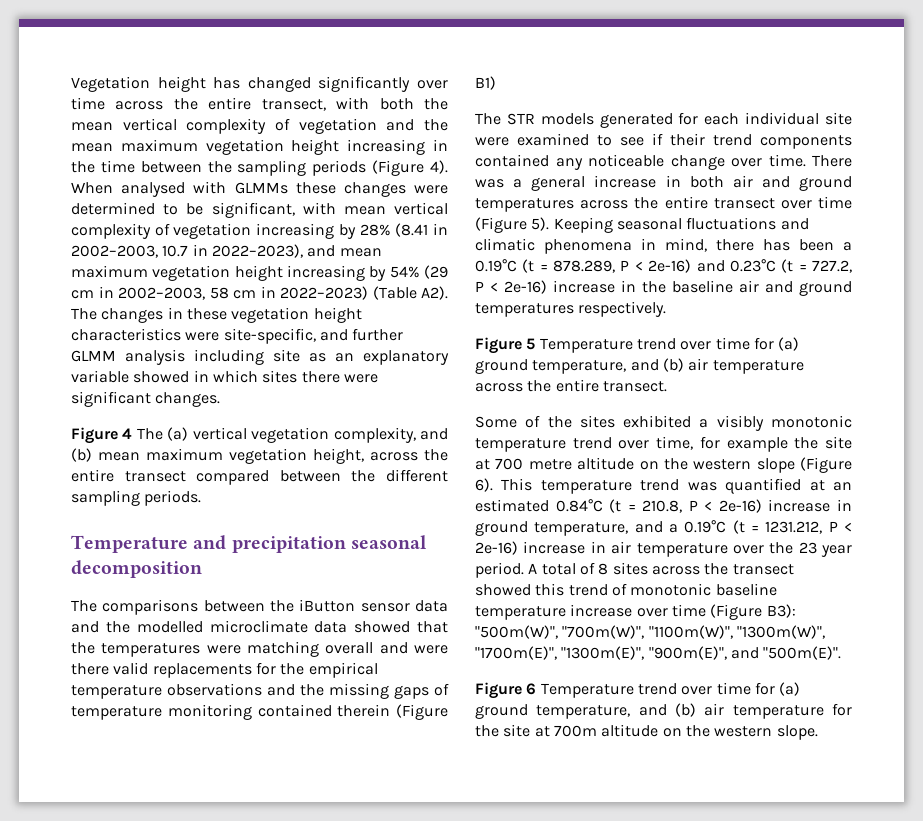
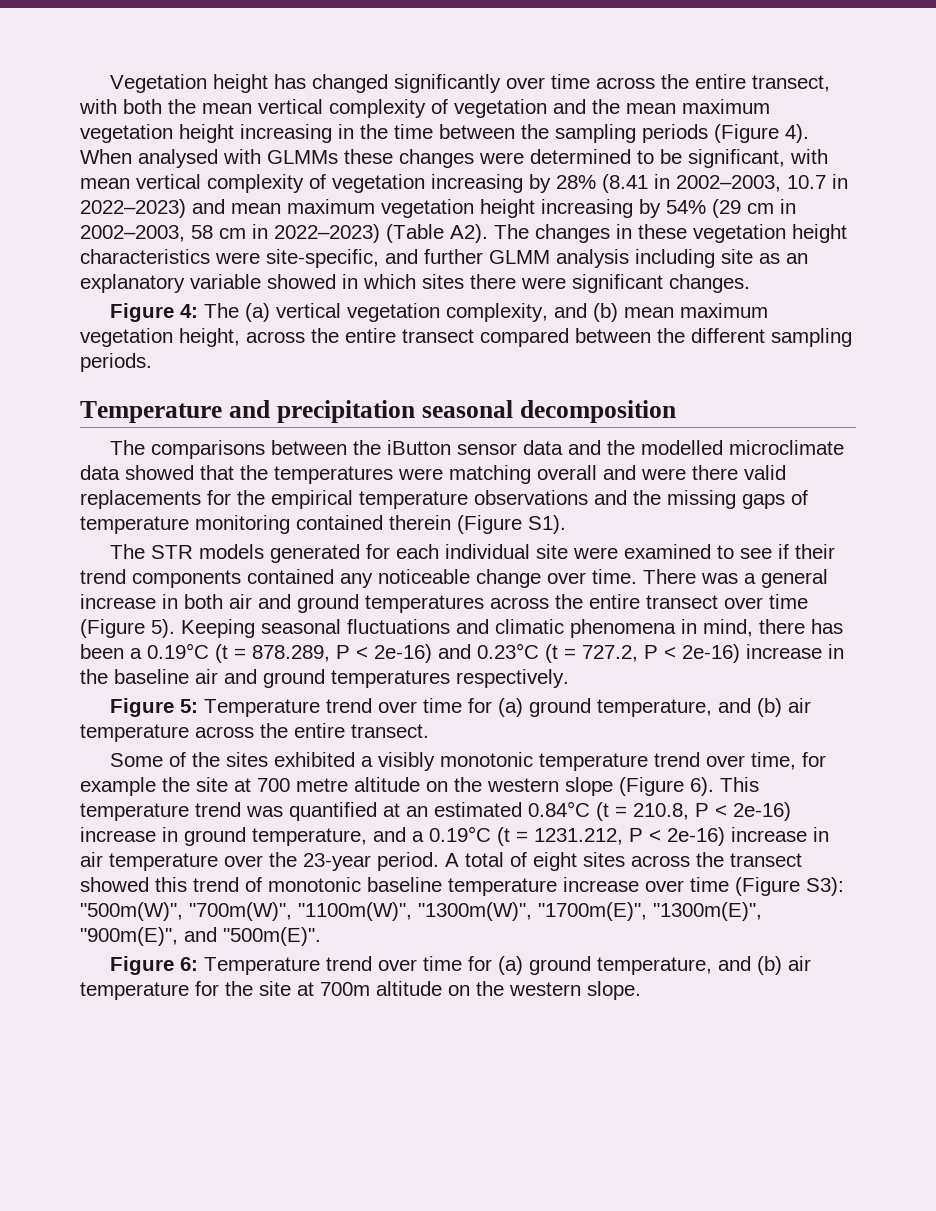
- When analysed with GLMMs these changes were determined to be significant, with mean vertical complexity of vegetation increasing by 28% (8.41 in 2002–2003, 10.7 in 2022–2023), and mean maximum vegetation height increasing by 54% (29 cm in 2002–2003, 58 cm in 2022–2023) (Table A2). The changes in these vegetation height characteristics were site-specific, and further GLMM analysis including site as an explanatory variable showed in which sites there were significant changes.
+ When analysed with GLMMs these changes were determined to be significant, with mean vertical complexity of vegetation increasing by 28% (8.41 in 2002–2003, 10.7 in 2022–2023) and mean maximum vegetation height increasing by 54% (29 cm in 2002–2003, 58 cm in 2022–2023) (Table A2). The changes in these vegetation height characteristics were site-specific, and further GLMM analysis including site as an explanatory variable showed in which sites there were significant changes.
- Figure 4 The (a) vertical vegetation complexity, and (b) mean maximum vegetation height, across the entire transect compared between the different sampling periods.
+ Figure 4: The (a) vertical vegetation complexity, and (b) mean maximum vegetation height, across the entire transect compared between the different sampling periods.
- The comparisons between the iButton sensor data and the modelled microclimate data showed that the temperatures were matching overall and were there valid replacements for the empirical temperature observations and the missing gaps of temperature monitoring contained therein (Figure B1)
+ The comparisons between the iButton sensor data and the modelled microclimate data showed that the temperatures were matching overall and were there valid replacements for the empirical temperature observations and the missing gaps of temperature monitoring contained therein (Figure S1).
- Figure 5 Temperature trend over time for (a) ground temperature, and (b) air temperature across the entire transect.
+ Figure 5: Temperature trend over time for (a) ground temperature, and (b) air temperature across the entire transect.
- This temperature trend was quantified at an estimated 0.84°C (t = 210.8, P < 2e-16) increase in ground temperature, and a 0.19°C (t = 1231.212, P < 2e-16) increase in air temperature over the 23 year period.
+ This temperature trend was quantified at an estimated 0.84°C (t = 210.8, P < 2e-16) increase in ground temperature, and a 0.19°C (t = 1231.212, P < 2e-16) increase in air temperature over the 23-year period.
- A total of 8 sites across the transect showed this trend of monotonic baseline temperature increase over time (Figure B3): "500m(W)", "700m(W)", "1100m(W)", "1300m(W)", "1700m(E)", "1300m(E)", "900m(E)", and "500m(E)".
+ A total of eight sites across the transect showed this trend of monotonic baseline temperature increase over time (Figure S3): "500m(W)", "700m(W)", "1100m(W)", "1300m(W)", "1700m(E)", "1300m(E)", "900m(E)", and "500m(E)".
- Figure 6 Temperature trend over time for (a) ground temperature, and (b) air temperature for the site at 700m altitude on the western slope.
+ Figure 6: Temperature trend over time for (a) ground temperature, and (b) air temperature for the site at 700m altitude on the western slope.

